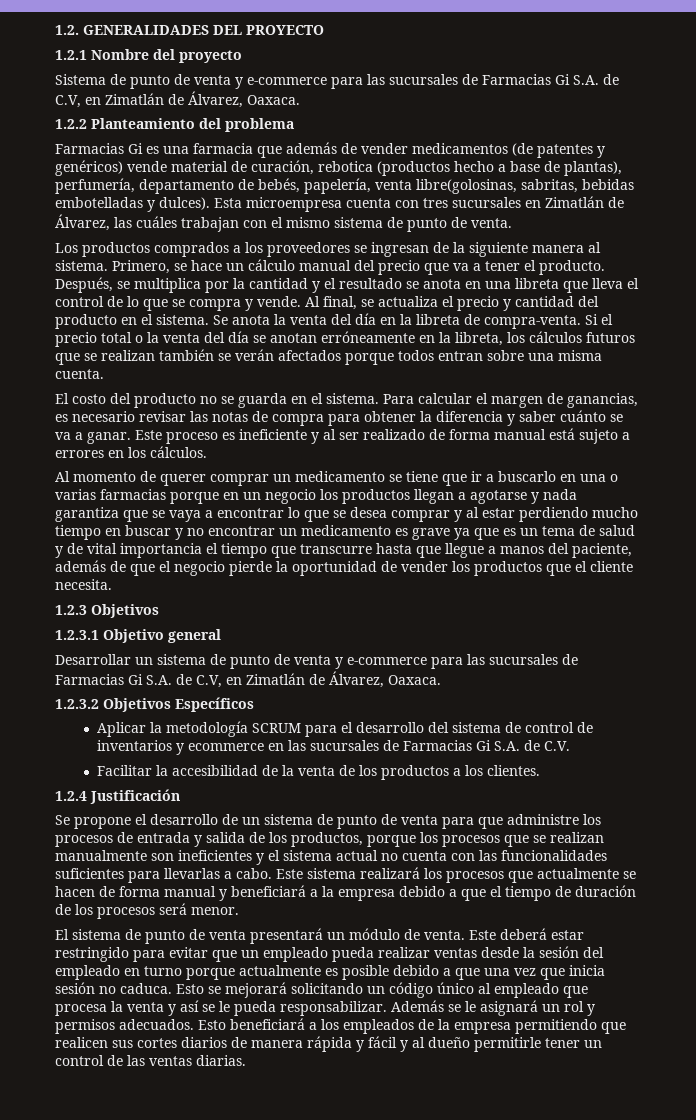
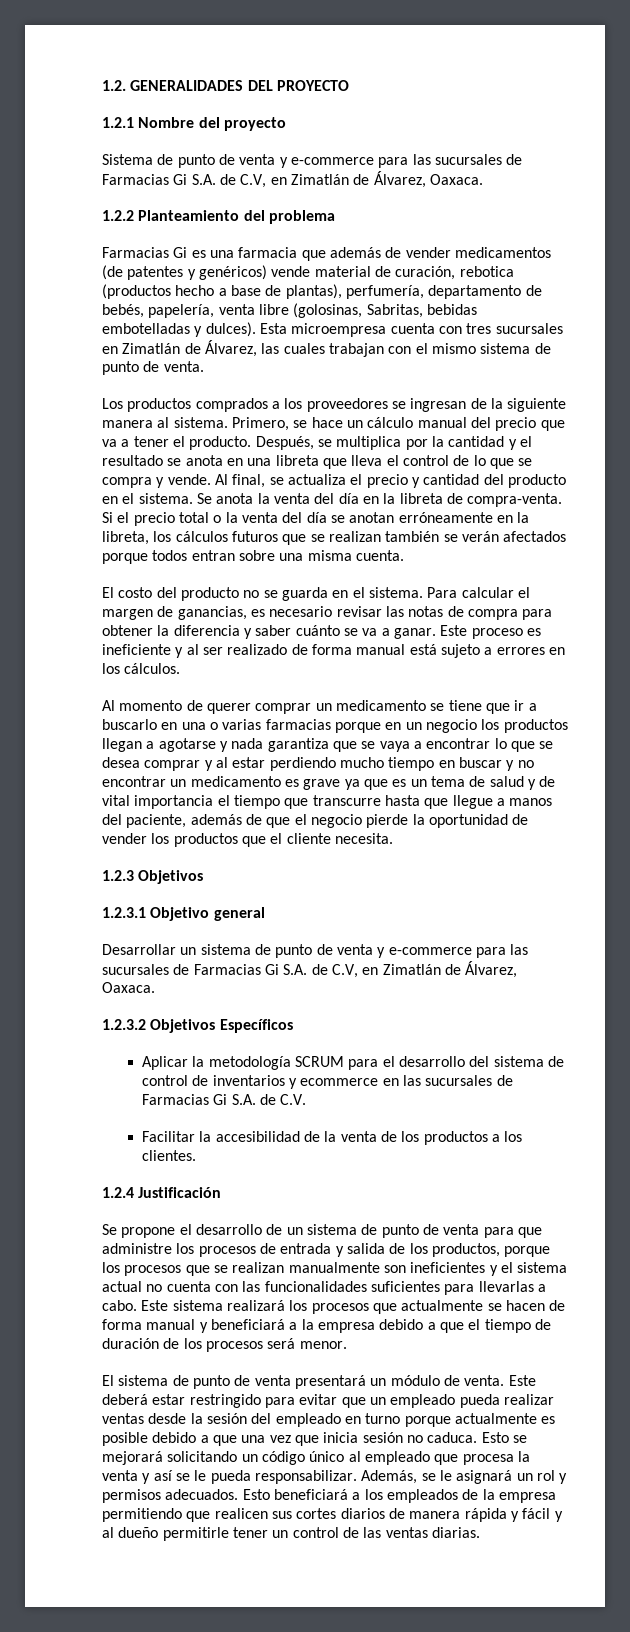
- Farmacias Gi es una farmacia que además de vender medicamentos (de patentes y genéricos) vende material de curación, rebotica (productos hecho a base de plantas), perfumería, departamento de bebés, papelería, venta libre(golosinas, sabritas, bebidas embotelladas y dulces).
+ Farmacias Gi es una farmacia que además de vender medicamentos (de patentes y genéricos) vende material de curación, rebotica (productos hecho a base de plantas), perfumería, departamento de bebés, papelería, venta libre (golosinas, Sabritas, bebidas embotelladas y dulces).
- Esta microempresa cuenta con tres sucursales en Zimatlán de Álvarez, las cuáles trabajan con el mismo sistema de punto de venta.
+ Esta microempresa cuenta con tres sucursales en Zimatlán de Álvarez, las cuales trabajan con el mismo sistema de punto de venta.
- Además se le asignará un rol y permisos adecuados.
+ Además, se le asignará un rol y permisos adecuados.

